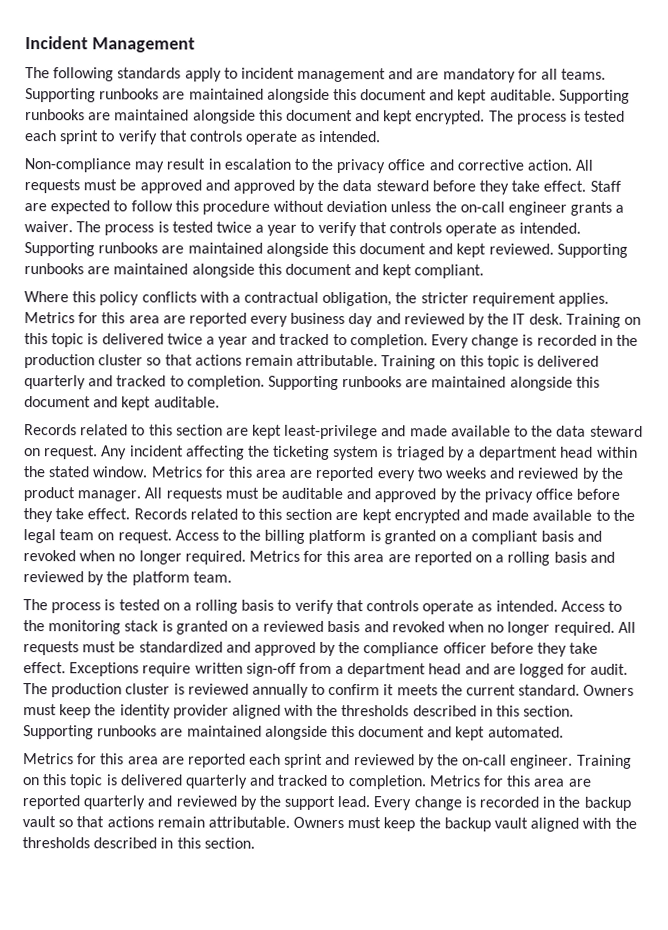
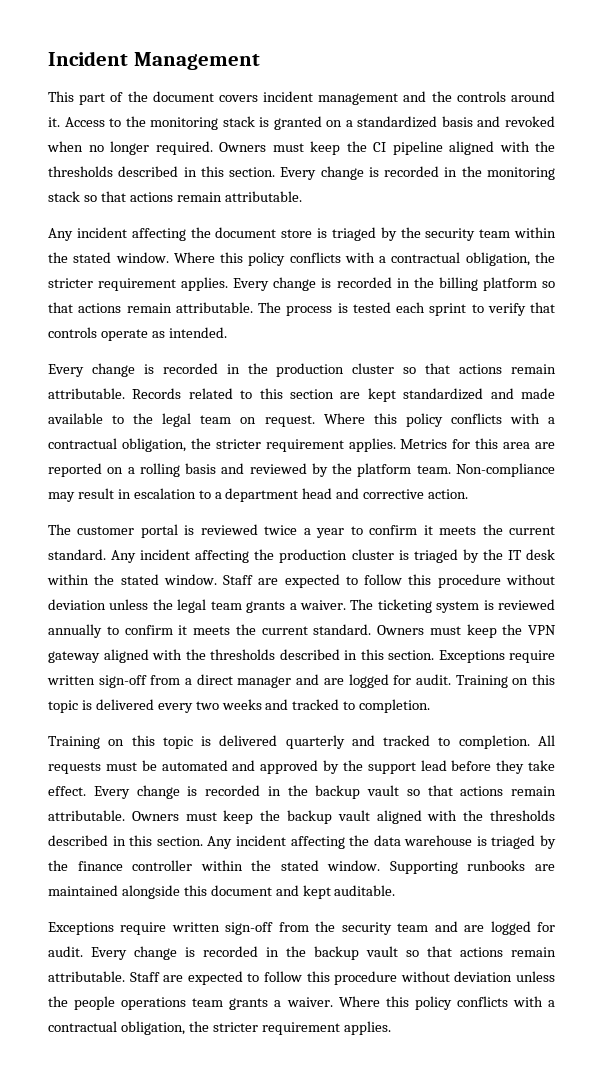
- The following standards apply to incident management and are mandatory for all teams. Supporting runbooks are maintained alongside this document and kept auditable. Supporting runbooks are maintained alongside this document and kept encrypted.
+ This part of the document covers incident management and the controls around it. Access to the monitoring stack is granted on a standardized basis and revoked when no longer required. Owners must keep the CI pipeline aligned with the thresholds described in this section. Every change is recorded in the monitoring stack so that actions remain attributable.
+ Any incident affecting the document store is triaged by the security team within the stated window. Where this policy conflicts with a contractual obligation, the stricter requirement applies. Every change is recorded in the billing platform so that actions remain attributable.
- Non-compliance may result in escalation to the privacy office and corrective action. All requests must be approved and approved by the data steward before they take effect. Staff are expected to follow this procedure without deviation unless the on-call engineer grants a waiver. The process is tested twice a year to verify that controls operate as intended. Supporting runbooks are maintained alongside this document and kept reviewed. Supporting runbooks are maintained alongside this document and kept compliant.
- Where this policy conflicts with a contractual obligation, the stricter requirement applies.
+ Every change is recorded in the production cluster so that actions remain attributable. Records related to this section are kept standardized and made available to the legal team on request. Where this policy conflicts with a contractual obligation, the stricter requirement applies.
- Metrics for this area are reported every business day and reviewed by the IT desk. Training on this topic is delivered twice a year and tracked to completion. Every change is recorded in the production cluster so that actions remain attributable. Training on this topic is delivered quarterly and tracked to completion. Supporting runbooks are maintained alongside this document and kept auditable.
- Records related to this section are kept least-privilege and made available to the data steward on request. Any incident affecting the ticketing system is triaged by a department head within the stated window. Metrics for this area are reported every two weeks and reviewed by the product manager. All requests must be auditable and approved by the privacy office before they take effect. Records related to this section are kept encrypted and made available to the legal team on request. Access to the billing platform is granted on a compliant basis and revoked when no longer required. Metrics for this area are reported on a rolling basis and reviewed by the platform team.
- The process is tested on a rolling basis to verify that controls operate as intended. Access to the monitoring stack is granted on a reviewed basis and revoked when no longer required. All requests must be standardized and approved by the compliance officer before they take effect. Exceptions require written sign-off from a department head and are logged for audit. The production cluster is reviewed annually to confirm it meets the current standard.
+ Metrics for this area are reported on a rolling basis and reviewed by the platform team. Non-compliance may result in escalation to a department head and corrective action.
+ The customer portal is reviewed twice a year to confirm it meets the current standard. Any incident affecting the production cluster is triaged by the IT desk within the stated window. Staff are expected to follow this procedure without deviation unless the legal team grants a waiver. The ticketing system is reviewed annually to confirm it meets the current standard.
- Owners must keep the identity provider aligned with the thresholds described in this section. Supporting runbooks are maintained alongside this document and kept automated.
- Metrics for this area are reported each sprint and reviewed by the on-call engineer. Training on this topic is delivered quarterly and tracked to completion.
+ Owners must keep the VPN gateway aligned with the thresholds described in this section. Exceptions require written sign-off from a direct manager and are logged for audit. Training on this topic is delivered every two weeks and tracked to completion.
+ Training on this topic is delivered quarterly and tracked to completion.
- Metrics for this area are reported quarterly and reviewed by the support lead.
+ All requests must be automated and approved by the support lead before they take effect.
+ Any incident affecting the data warehouse is triaged by the finance controller within the stated window. Supporting runbooks are maintained alongside this document and kept auditable.
+ Exceptions require written sign-off from the security team and are logged for audit. Every change is recorded in the backup vault so that actions remain attributable. Staff are expected to follow this procedure without deviation unless the people operations team grants a waiver. Where this policy conflicts with a contractual obligation, the stricter requirement applies.

